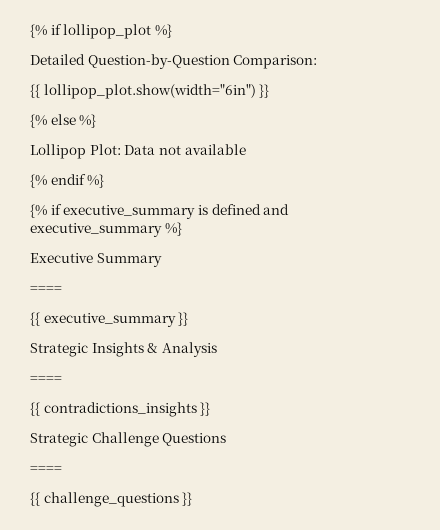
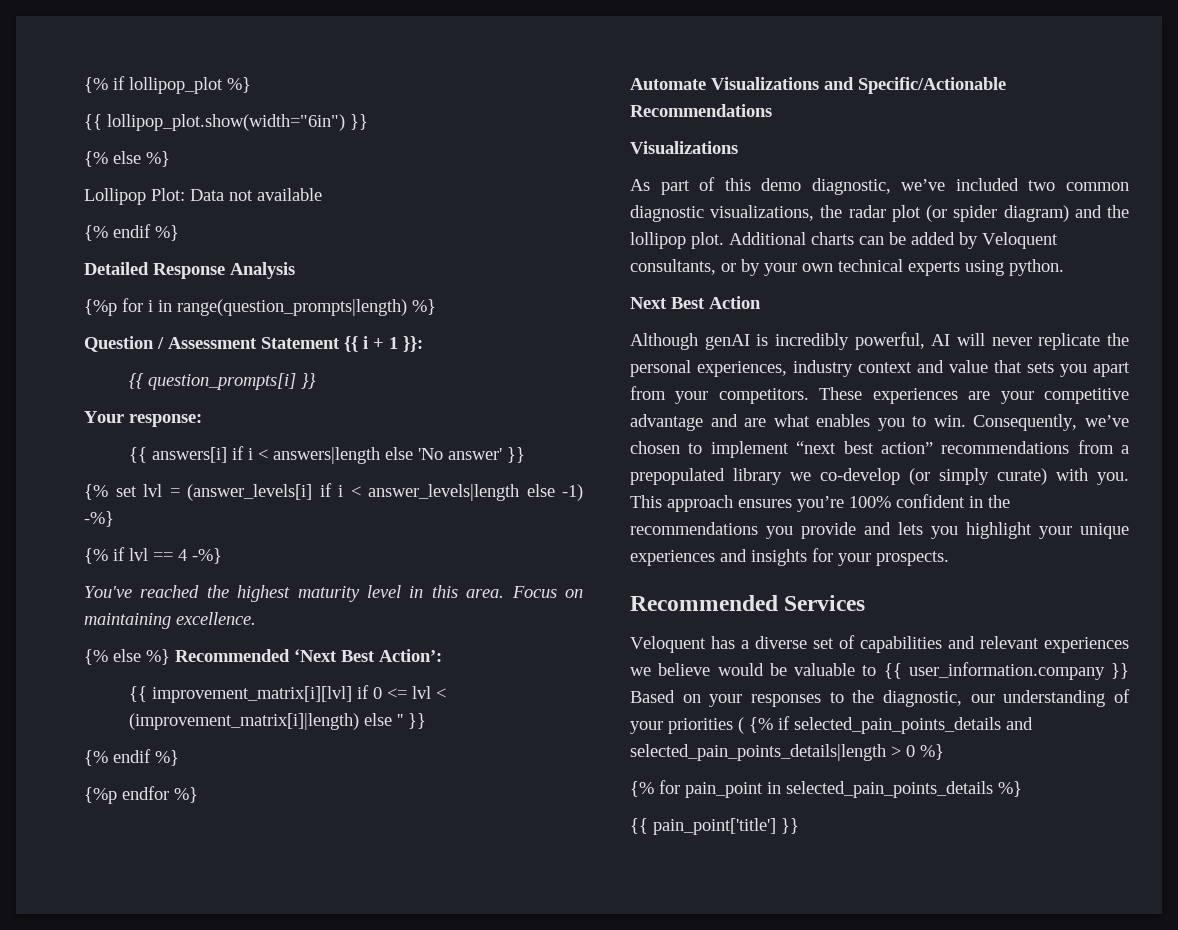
- Detailed Question-by-Question Comparison:
- {% if executive_summary is defined and executive_summary %}
- Executive Summary
- ====
- {{ executive_summary }}
- Strategic Insights & Analysis
- ====
- {{ contradictions_insights }}
- Strategic Challenge Questions
- ====
- {{ challenge_questions }}
+ Detailed Response Analysis
+ {%p for i in range(question_prompts|length) %}
+ Question / Assessment Statement {{ i + 1 }}:
+ {{ question_prompts[i] }}
+ Your response:
+ {{ answers[i] if i < answers|length else 'No answer' }}
+ {% set lvl = (answer_levels[i] if i < answer_levels|length else -1) -%}
+ {% if lvl == 4 -%}
+ You've reached the highest maturity level in this area. Focus on maintaining excellence.
+ {% else %} Recommended ‘Next Best Action’:
+ {{ improvement_matrix[i][lvl] if 0 <= lvl < (improvement_matrix[i]|length) else '' }}
+ {% endif %}
+ {%p endfor %}
+ Automate Visualizations and Specific/Actionable Recommendations
+ Visualizations
+ As part of this demo diagnostic, we’ve included two common diagnostic visualizations, the radar plot (or spider diagram) and the lollipop plot. Additional charts can be added by Veloquent consultants, or by your own technical experts using python.
+ Next Best Action
+ Although genAI is incredibly powerful, AI will never replicate the personal experiences, industry context and value that sets you apart from your competitors. These experiences are your competitive advantage and are what enables you to win. Consequently, we’ve chosen to implement “next best action” recommendations from a prepopulated library we co-develop (or simply curate) with you. This approach ensures you’re 100% confident in the recommendations you provide and lets you highlight your unique experiences and insights for your prospects.
+ Recommended Services
+ Veloquent has a diverse set of capabilities and relevant experiences we believe would be valuable to {{ user_information.company }} Based on your responses to the diagnostic, our understanding of your priorities ( {% if selected_pain_points_details and selected_pain_points_details|length > 0 %}
+ {% for pain_point in selected_pain_points_details %}
+ {{ pain_point['title'] }}

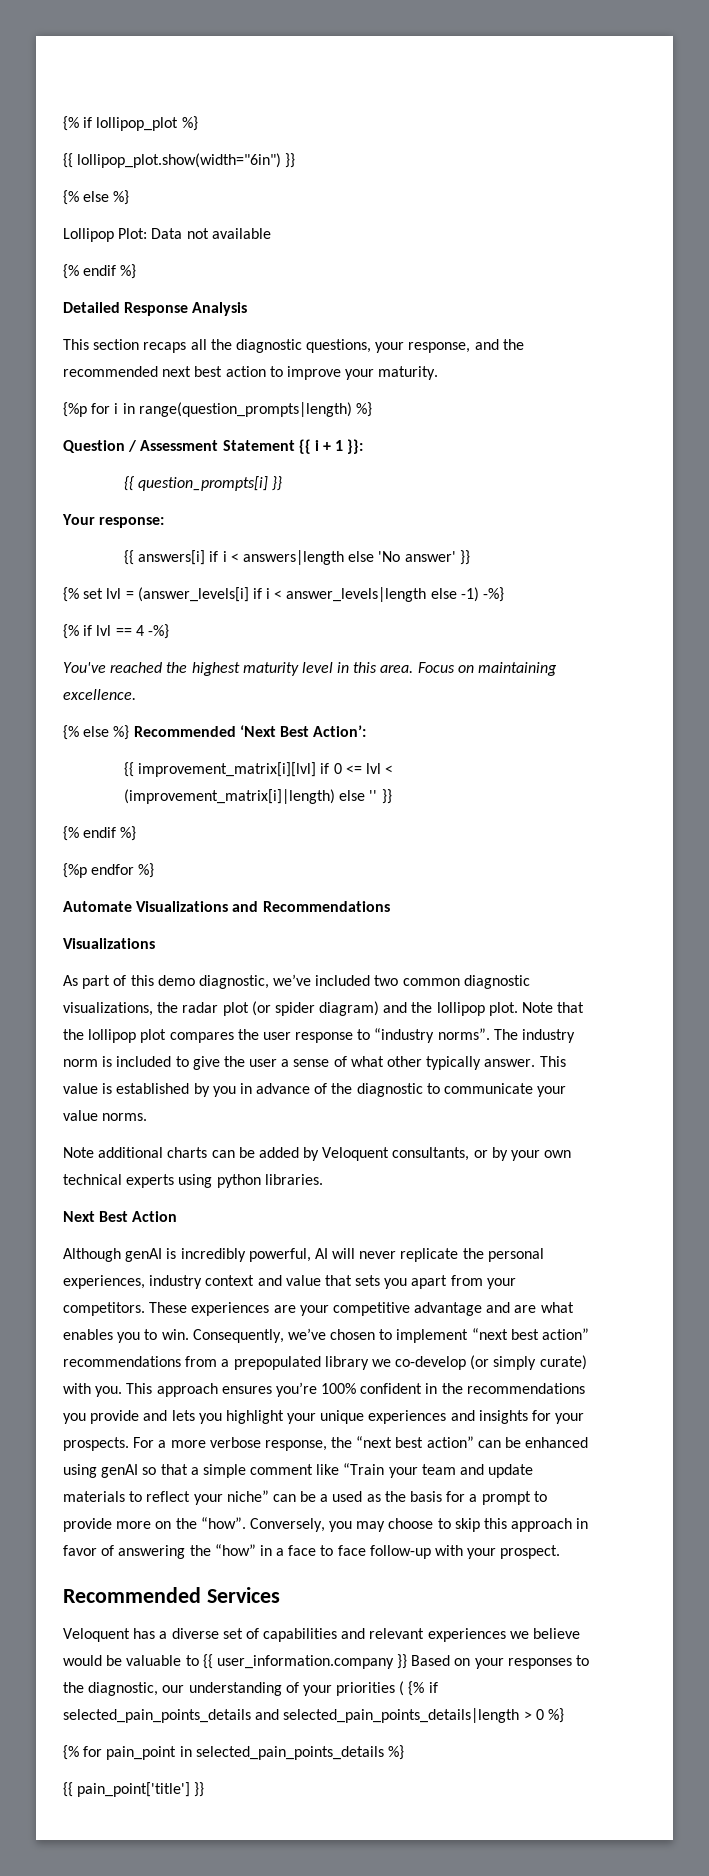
+ This section recaps all the diagnostic questions, your response, and the recommended next best action to improve your maturity.
- Automate Visualizations and Specific/Actionable Recommendations
+ Automate Visualizations and Recommendations
- Additional charts can be added by Veloquent consultants, or by your own technical experts using python.
+ Note that the lollipop plot compares the user response to “industry norms”. The industry norm is included to give the user a sense of what other typically answer. This value is established by you in advance of the diagnostic to communicate your value norms.
+ Note additional charts can be added by Veloquent consultants, or by your own technical experts using python libraries.
+ For a more verbose response, the “next best action” can be enhanced using genAI so that a simple comment like “Train your team and update materials to reflect your niche” can be a used as the basis for a prompt to provide more on the “how”. Conversely, you may choose to skip this approach in favor of answering the “how” in a face to face follow-up with your prospect.

